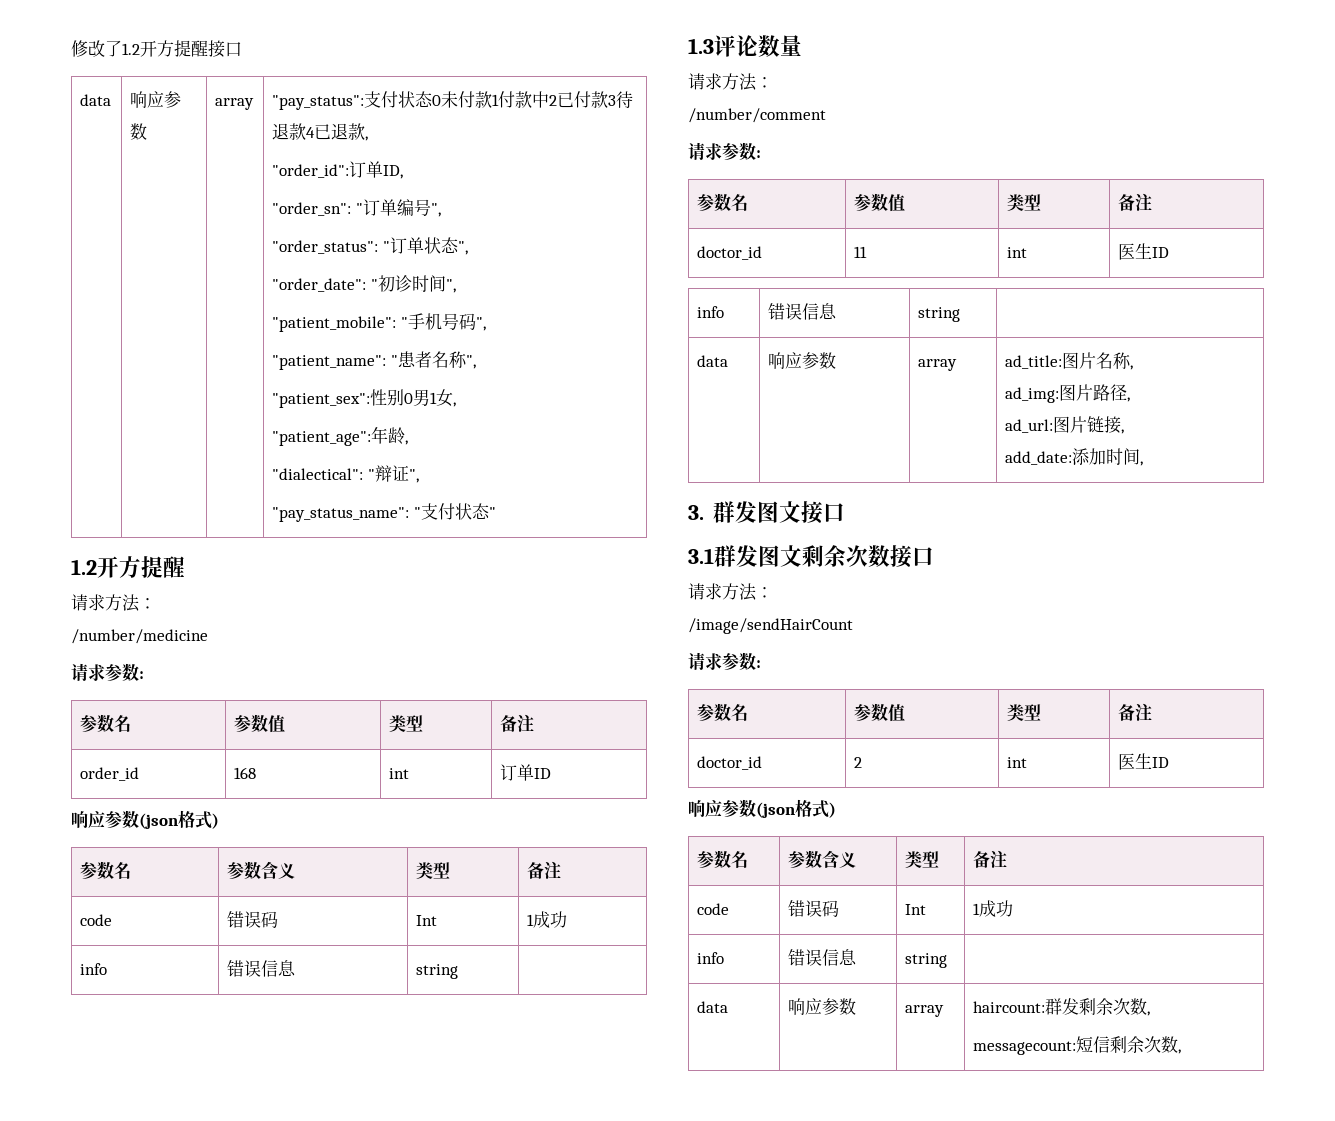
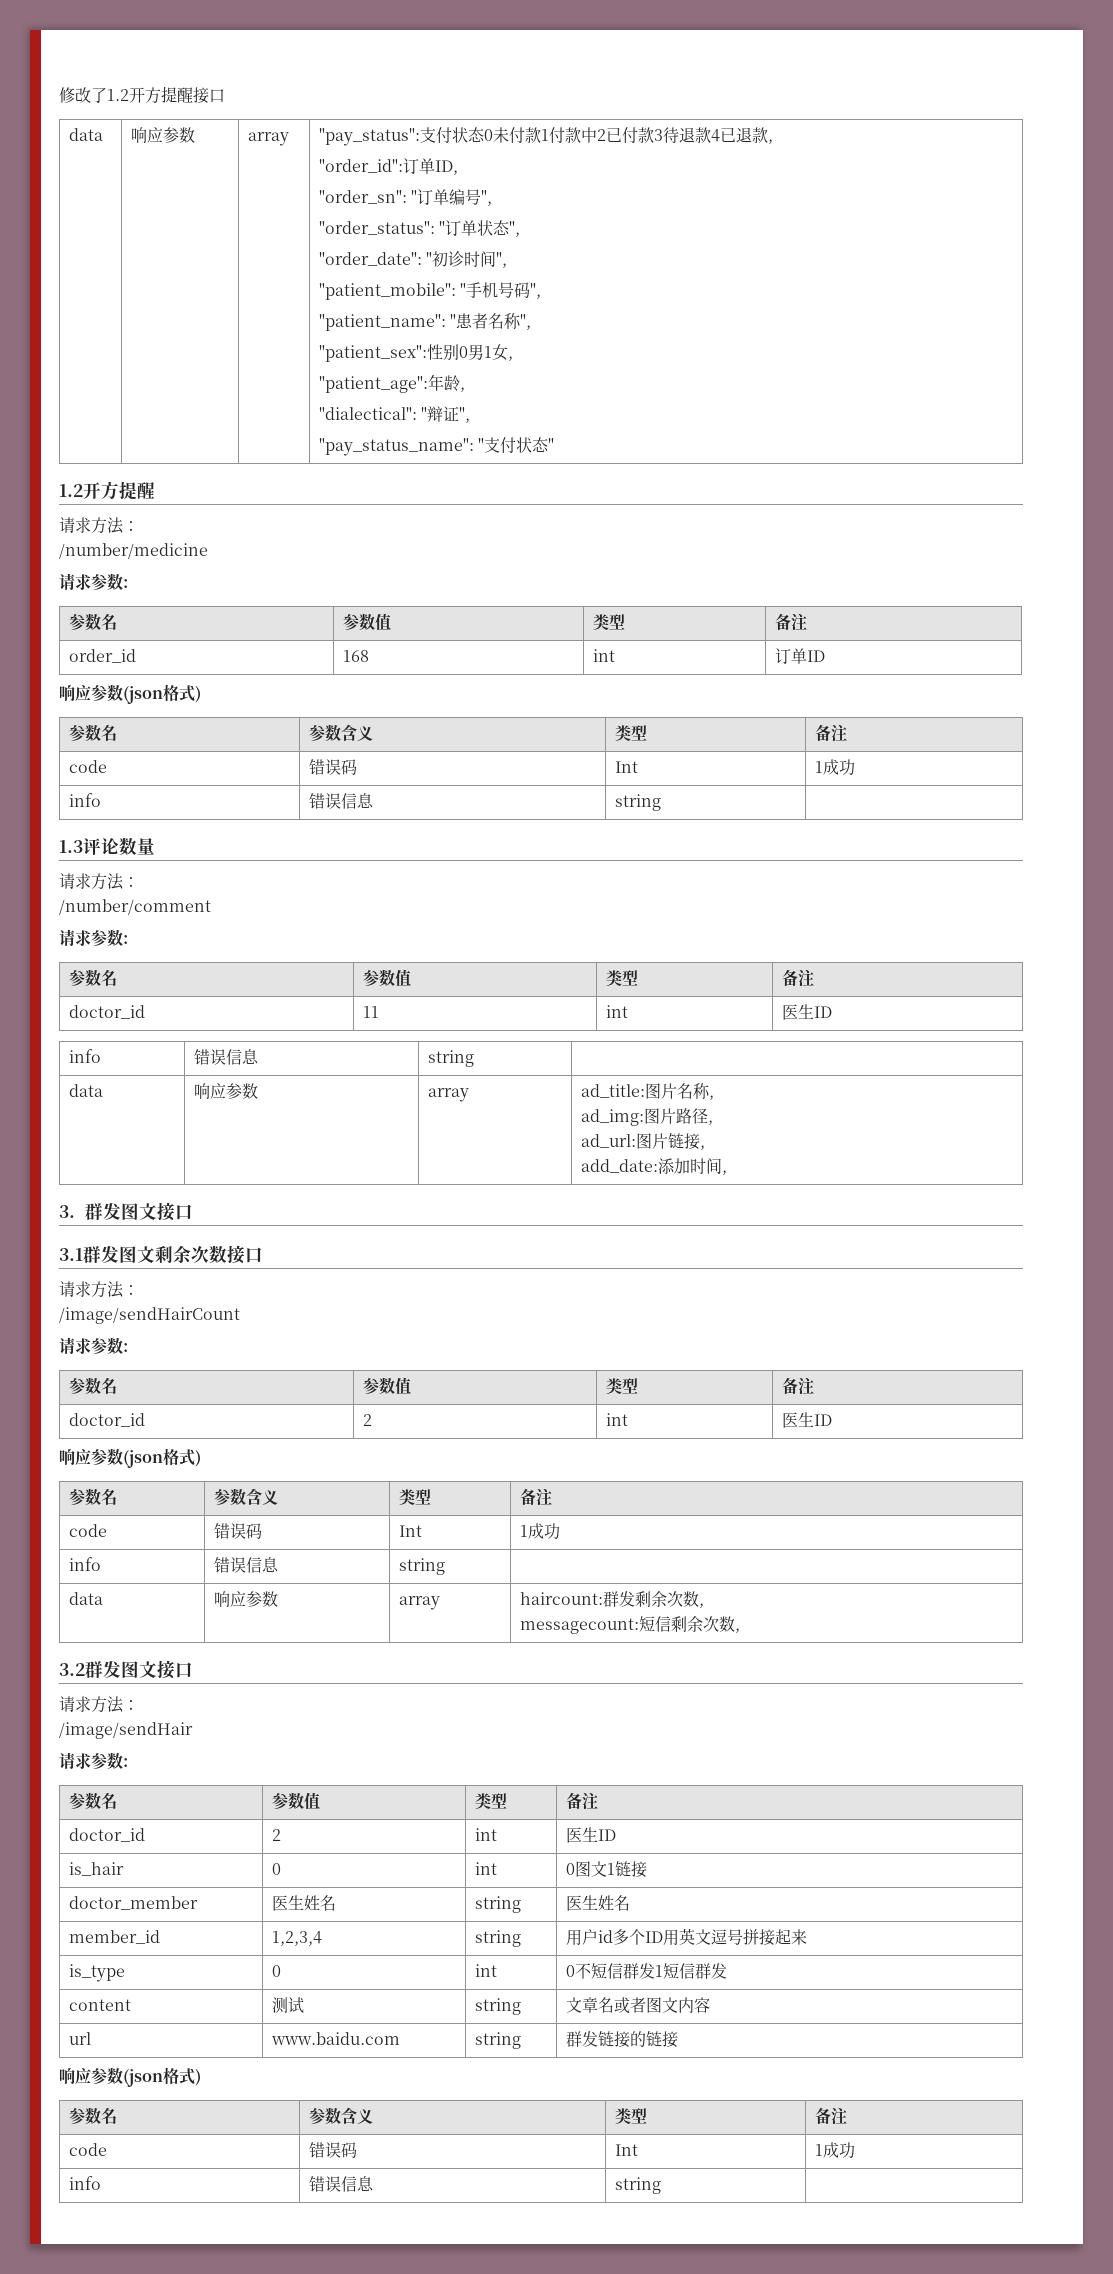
+ 3.2群发图文接口
+ 请求方法：
+ /image/sendHair
+ 请求参数:
+ 参数名 | 参数值 | 类型 | 备注
+ doctor_id | 2 | int | 医生ID
+ is_hair | 0 | int | 0图文1链接
+ doctor_member | 医生姓名 | string | 医生姓名
+ member_id | 1,2,3,4 | string | 用户id多个ID用英文逗号拼接起来
+ is_type | 0 | int | 0不短信群发1短信群发
+ content | 测试 | string | 文章名或者图文内容
+ url | www.baidu.com | string | 群发链接的链接
+ 响应参数(json格式)
+ 参数名 | 参数含义 | 类型 | 备注
+ code | 错误码 | Int | 1成功
+ info | 错误信息 | string |

